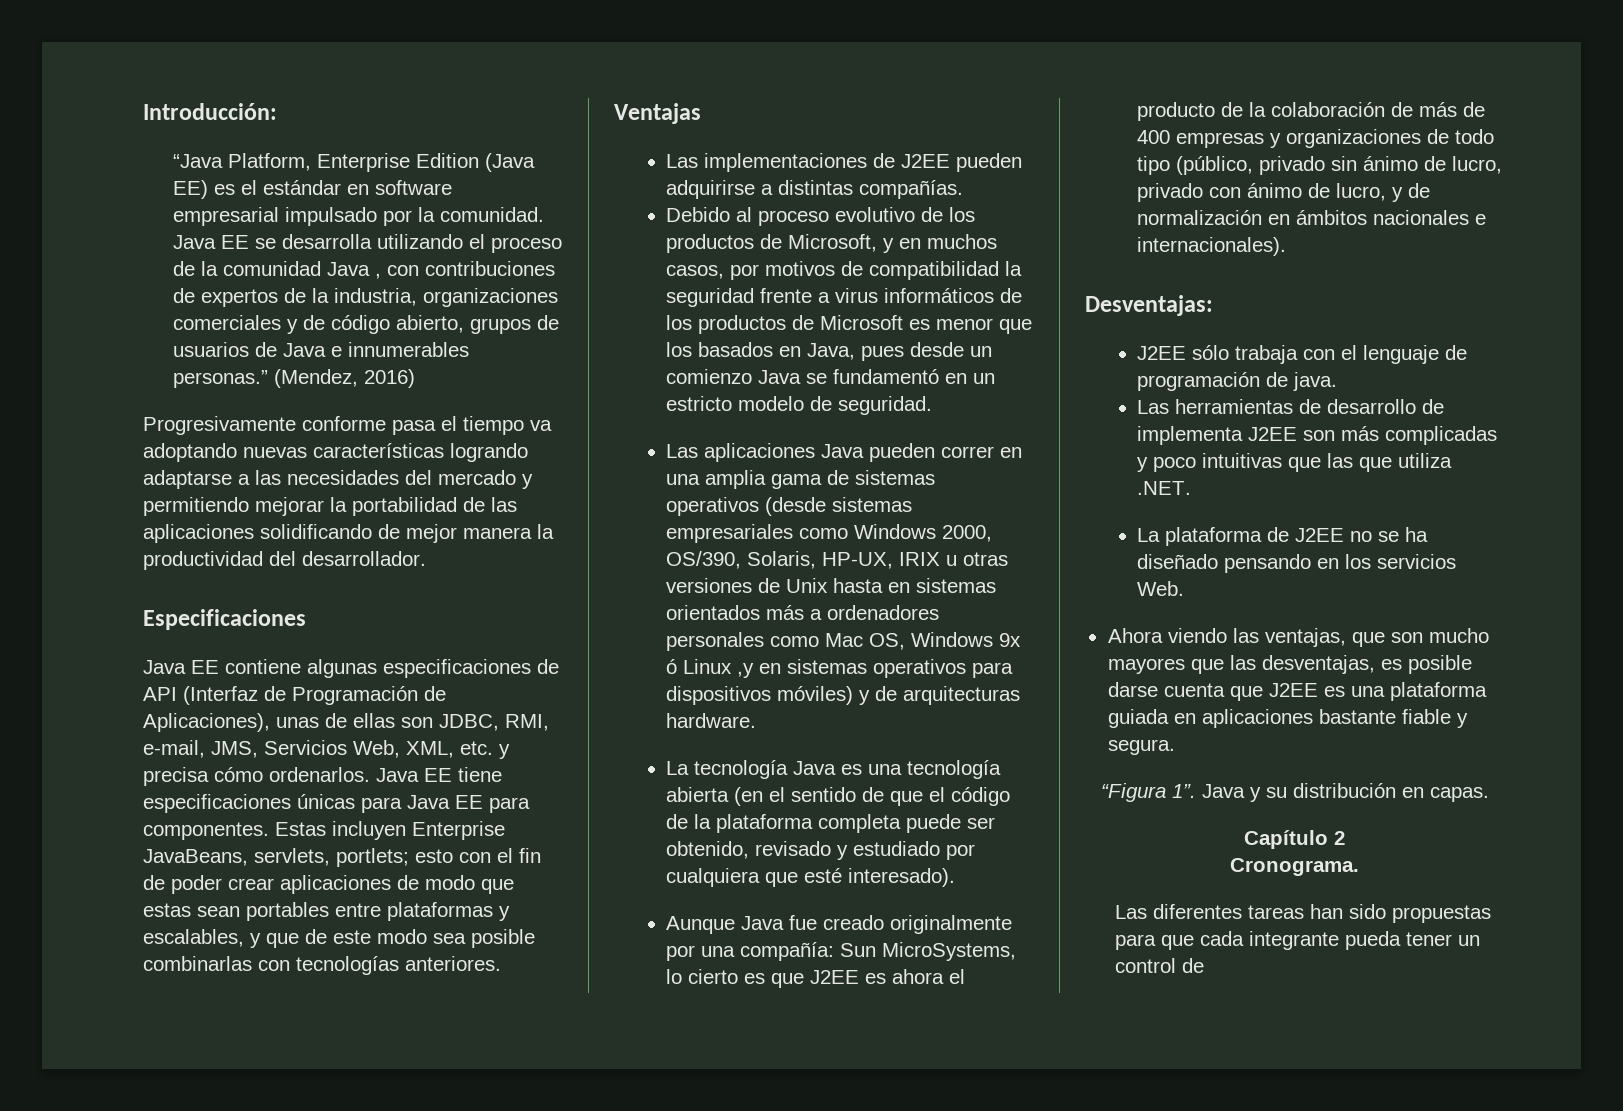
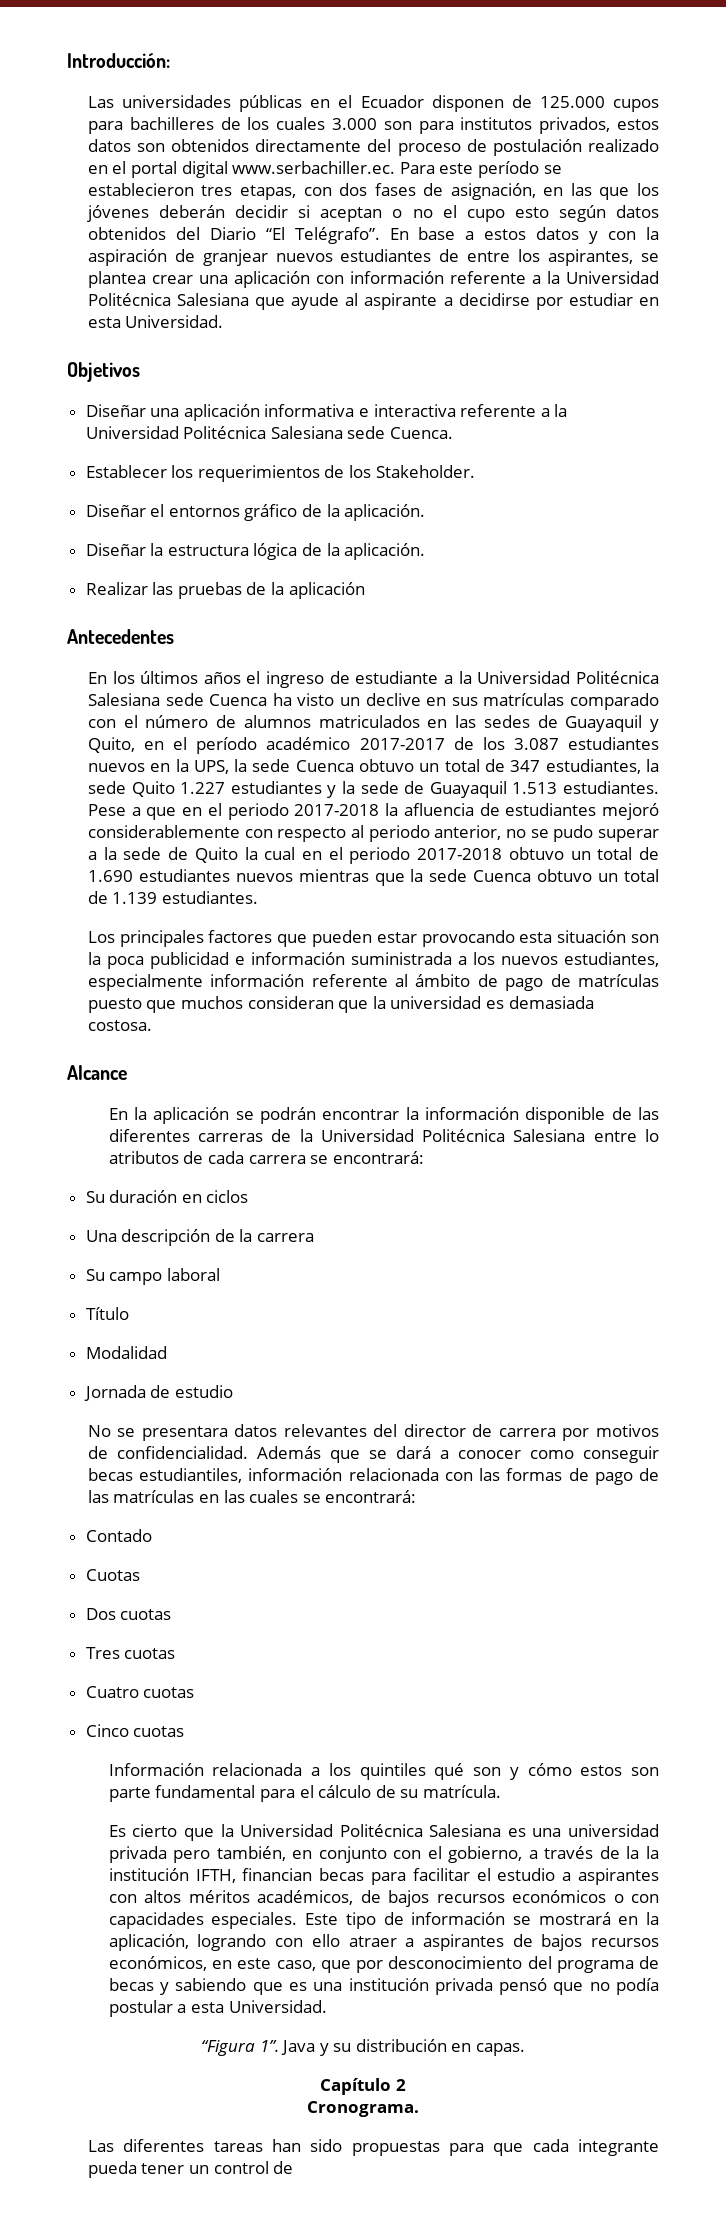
- “Java Platform, Enterprise Edition (Java EE) es el estándar en software empresarial impulsado por la comunidad. Java EE se desarrolla utilizando el proceso de la comunidad Java , con contribuciones de expertos de la industria, organizaciones comerciales y de código abierto, grupos de usuarios de Java e innumerables personas.” (Mendez, 2016)
- Progresivamente conforme pasa el tiempo va adoptando nuevas características logrando adaptarse a las necesidades del mercado y permitiendo mejorar la portabilidad de las aplicaciones solidificando de mejor manera la productividad del desarrollador.
- Especificaciones
- Java EE contiene algunas especificaciones de API (Interfaz de Programación de Aplicaciones), unas de ellas son JDBC, RMI, e-mail, JMS, Servicios Web, XML, etc. y precisa cómo ordenarlos. Java EE tiene especificaciones únicas para Java EE para componentes. Estas incluyen Enterprise JavaBeans, servlets, portlets; esto con el fin de poder crear aplicaciones de modo que estas sean portables entre plataformas y escalables, y que de este modo sea posible combinarlas con tecnologías anteriores.
- Ventajas
- Las implementaciones de J2EE pueden adquirirse a distintas compañías.
- Debido al proceso evolutivo de los productos de Microsoft, y en muchos casos, por motivos de compatibilidad la seguridad frente a virus informáticos de los productos de Microsoft es menor que los basados en Java, pues desde un comienzo Java se fundamentó en un estricto modelo de seguridad.
- Las aplicaciones Java pueden correr en una amplia gama de sistemas operativos (desde sistemas empresariales como Windows 2000, OS/390, Solaris, HP-UX, IRIX u otras versiones de Unix hasta en sistemas orientados más a ordenadores personales como Mac OS, Windows 9x ó Linux ,y en sistemas operativos para dispositivos móviles) y de arquitecturas hardware.
- La tecnología Java es una tecnología abierta (en el sentido de que el código de la plataforma completa puede ser obtenido, revisado y estudiado por cualquiera que esté interesado).
- Aunque Java fue creado originalmente por una compañía: Sun MicroSystems, lo cierto es que J2EE es ahora el producto de la colaboración de más de 400 empresas y organizaciones de todo tipo (público, privado sin ánimo de lucro, privado con ánimo de lucro, y de normalización en ámbitos nacionales e internacionales).
- Desventajas:
- J2EE sólo trabaja con el lenguaje de programación de java.
- Las herramientas de desarrollo de implementa J2EE son más complicadas y poco intuitivas que las que utiliza .NET.
- La plataforma de J2EE no se ha diseñado pensando en los servicios Web.
- Ahora viendo las ventajas, que son mucho mayores que las desventajas, es posible darse cuenta que J2EE es una plataforma guiada en aplicaciones bastante fiable y segura.
+ Las universidades públicas en el Ecuador disponen de 125.000 cupos para bachilleres de los cuales 3.000 son para institutos privados, estos datos son obtenidos directamente del proceso de postulación realizado en el portal digital www.serbachiller.ec. Para este período se establecieron tres etapas, con dos fases de asignación, en las que los jóvenes deberán decidir si aceptan o no el cupo esto según datos obtenidos del Diario “El Telégrafo”. En base a estos datos y con la aspiración de granjear nuevos estudiantes de entre los aspirantes, se plantea crear una aplicación con información referente a la Universidad Politécnica Salesiana que ayude al aspirante a decidirse por estudiar en esta Universidad.
+ Objetivos
+ Diseñar una aplicación informativa e interactiva referente a la Universidad Politécnica Salesiana sede Cuenca.
+ Establecer los requerimientos de los Stakeholder.
+ Diseñar el entornos gráfico de la aplicación.
+ Diseñar la estructura lógica de la aplicación.
+ Realizar las pruebas de la aplicación
+ Antecedentes
+ En los últimos años el ingreso de estudiante a la Universidad Politécnica Salesiana sede Cuenca ha visto un declive en sus matrículas comparado con el número de alumnos matriculados en las sedes de Guayaquil y Quito, en el período académico 2017-2017 de los 3.087 estudiantes nuevos en la UPS, la sede Cuenca obtuvo un total de 347 estudiantes, la sede Quito 1.227 estudiantes y la sede de Guayaquil 1.513 estudiantes. Pese a que en el periodo 2017-2018 la afluencia de estudiantes mejoró considerablemente con respecto al periodo anterior, no se pudo superar a la sede de Quito la cual en el periodo 2017-2018 obtuvo un total de 1.690 estudiantes nuevos mientras que la sede Cuenca obtuvo un total de 1.139 estudiantes.
+ Los principales factores que pueden estar provocando esta situación son la poca publicidad e información suministrada a los nuevos estudiantes, especialmente información referente al ámbito de pago de matrículas puesto que muchos consideran que la universidad es demasiada costosa.
+ Alcance
+ En la aplicación se podrán encontrar la información disponible de las diferentes carreras de la Universidad Politécnica Salesiana entre lo atributos de cada carrera se encontrará:
+ Su duración en ciclos
+ Una descripción de la carrera
+ Su campo laboral
+ Título
+ Modalidad
+ Jornada de estudio
+ No se presentara datos relevantes del director de carrera por motivos de confidencialidad. Además que se dará a conocer como conseguir becas estudiantiles, información relacionada con las formas de pago de las matrículas en las cuales se encontrará:
+ Contado
+ Cuotas
+ Dos cuotas
+ Tres cuotas
+ Cuatro cuotas
+ Cinco cuotas
+ Información relacionada a los quintiles qué son y cómo estos son parte fundamental para el cálculo de su matrícula.
+ Es cierto que la Universidad Politécnica Salesiana es una universidad privada pero también, en conjunto con el gobierno, a través de la la institución IFTH, financian becas para facilitar el estudio a aspirantes con altos méritos académicos, de bajos recursos económicos o con capacidades especiales. Este tipo de información se mostrará en la aplicación, logrando con ello atraer a aspirantes de bajos recursos económicos, en este caso, que por desconocimiento del programa de becas y sabiendo que es una institución privada pensó que no podía postular a esta Universidad.

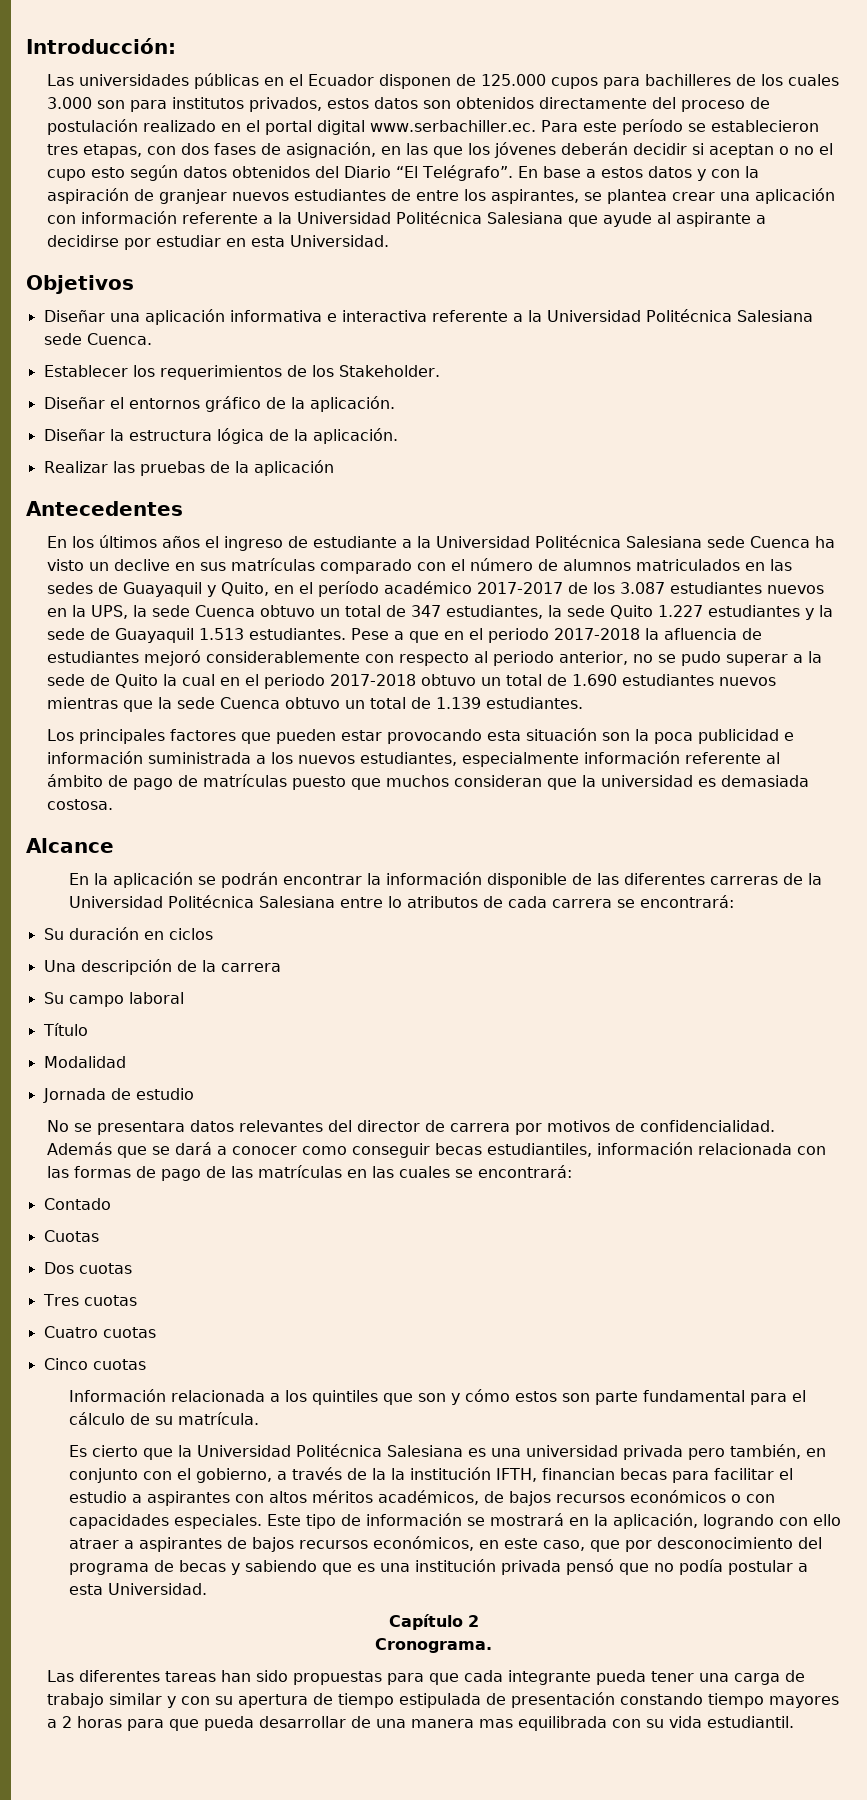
- Información relacionada a los quintiles qué son y cómo estos son parte fundamental para el cálculo de su matrícula.
+ Información relacionada a los quintiles que son y cómo estos son parte fundamental para el cálculo de su matrícula.
- “Figura 1”. Java y su distribución en capas.
- Las diferentes tareas han sido propuestas para que cada integrante pueda tener un control de
+ Las diferentes tareas han sido propuestas para que cada integrante pueda tener una carga de trabajo similar y con su apertura de tiempo estipulada de presentación constando tiempo mayores a 2 horas para que pueda desarrollar de una manera mas equilibrada con su vida estudiantil.

